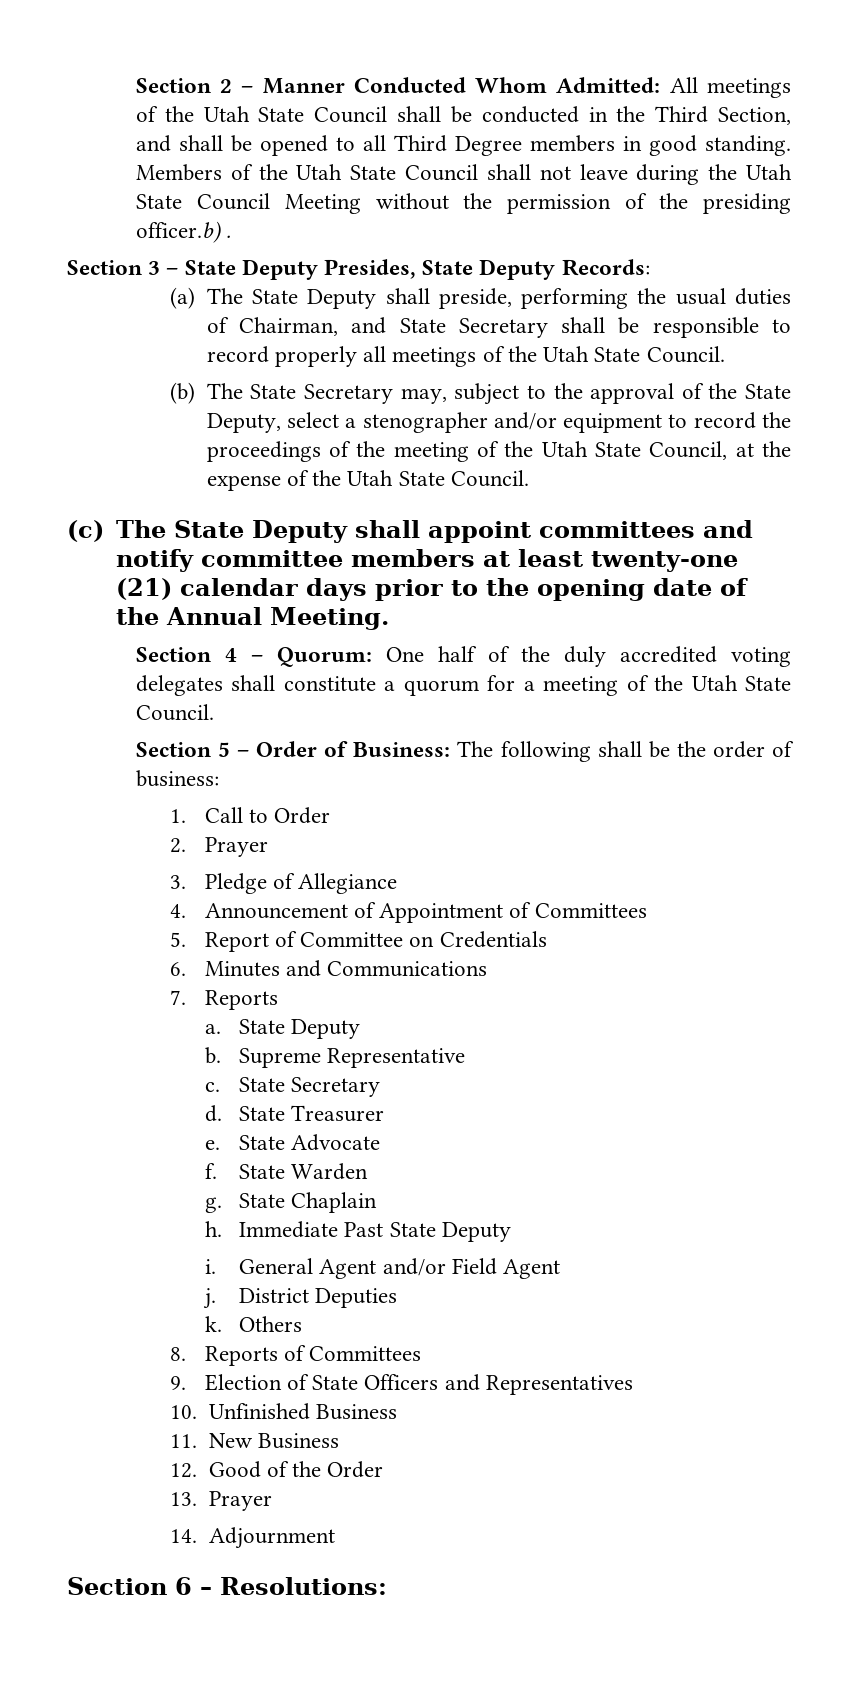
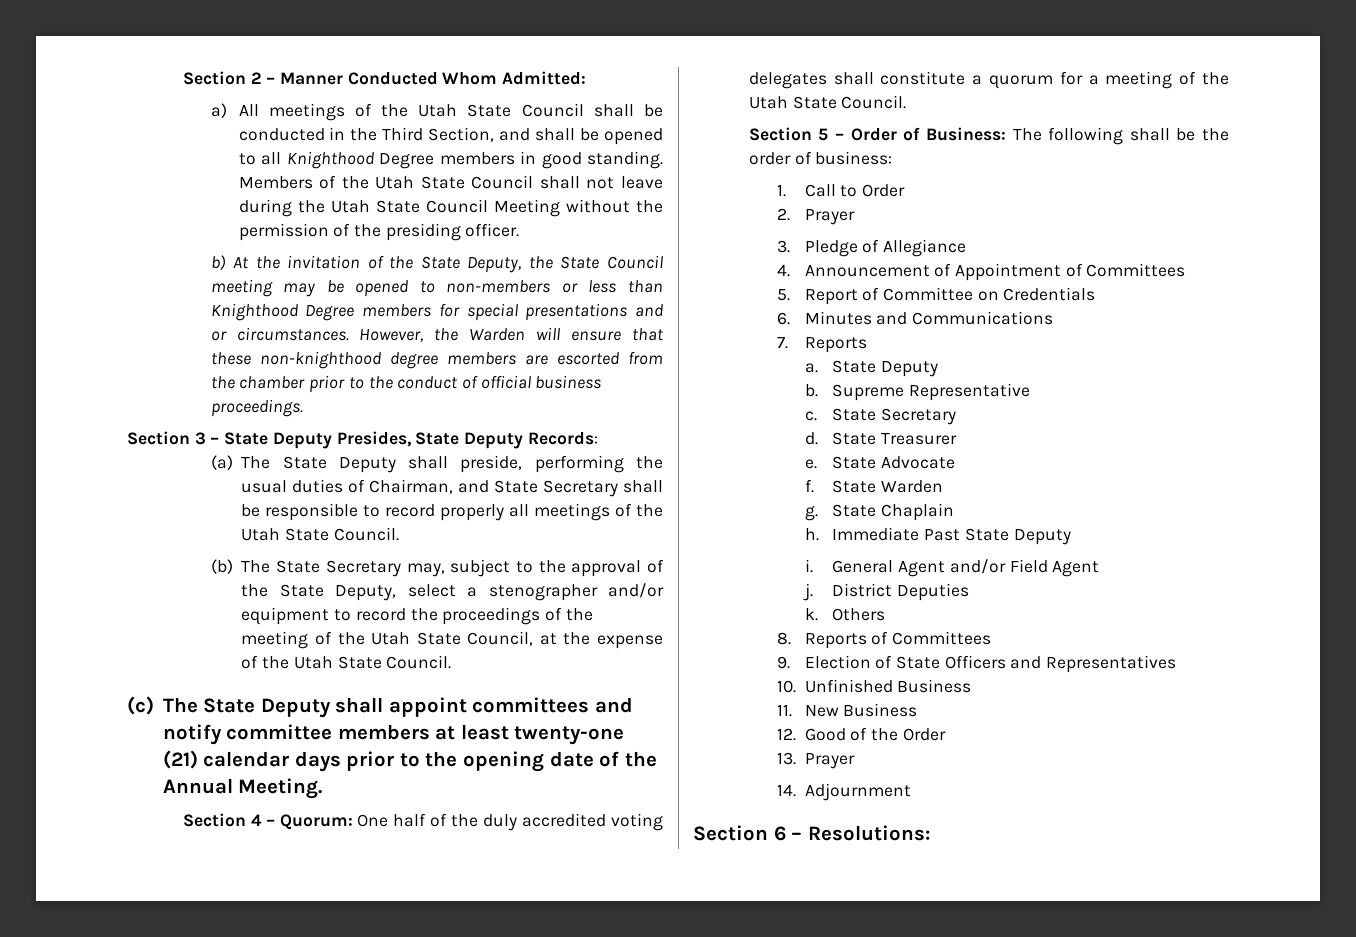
- Section 2 – Manner Conducted Whom Admitted: All meetings of the Utah State Council shall be conducted in the Third Section, and shall be opened to all Third Degree members in good standing.
+ Section 2 – Manner Conducted Whom Admitted:
+ a) All meetings of the Utah State Council shall be conducted in the Third Section, and shall be opened to all Knighthood Degree members in good standing.
- Members of the Utah State Council shall not leave during the Utah State Council Meeting without the permission of the presiding officer.b) .
+ Members of the Utah State Council shall not leave during the Utah State Council Meeting without the permission of the presiding officer.
+ b) At the invitation of the State Deputy, the State Council meeting may be opened to non-members or less than Knighthood Degree members for special presentations and or circumstances. However, the Warden will ensure that these non-knighthood degree members are escorted from the chamber prior to the conduct of official business proceedings.

